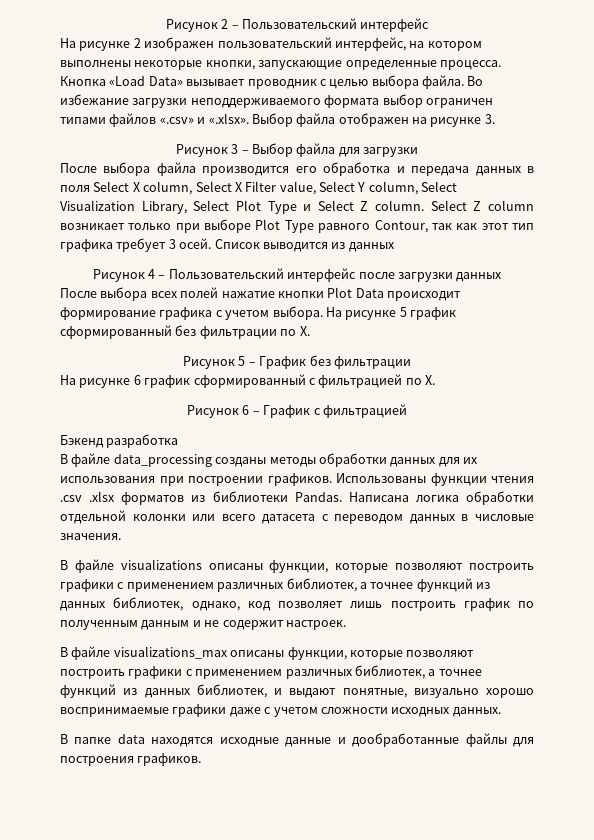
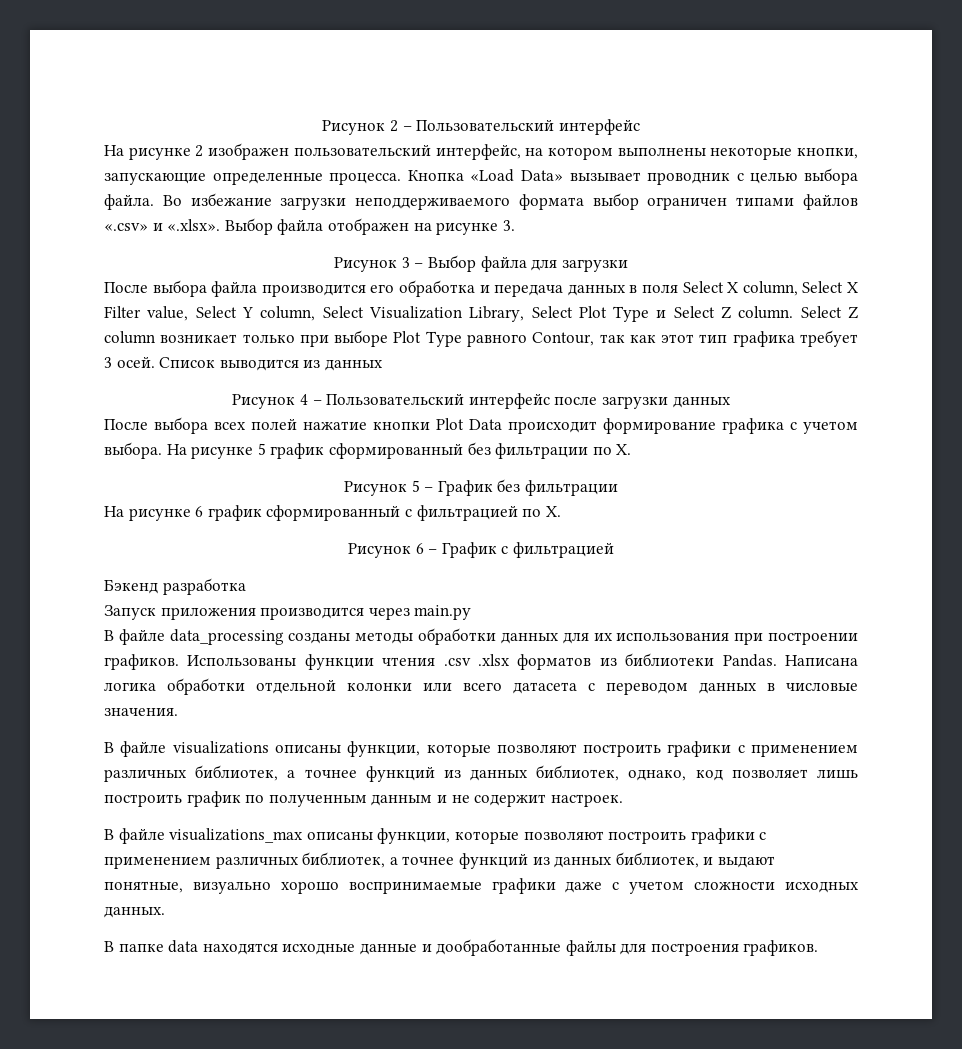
+ Запуск приложения производится через main.py

